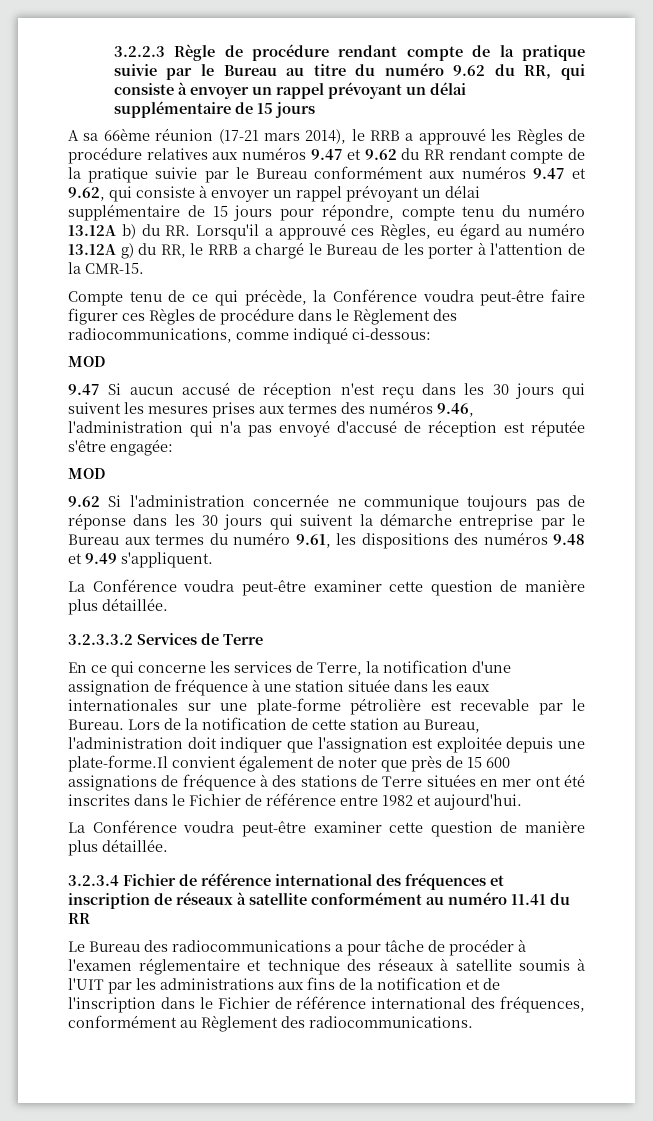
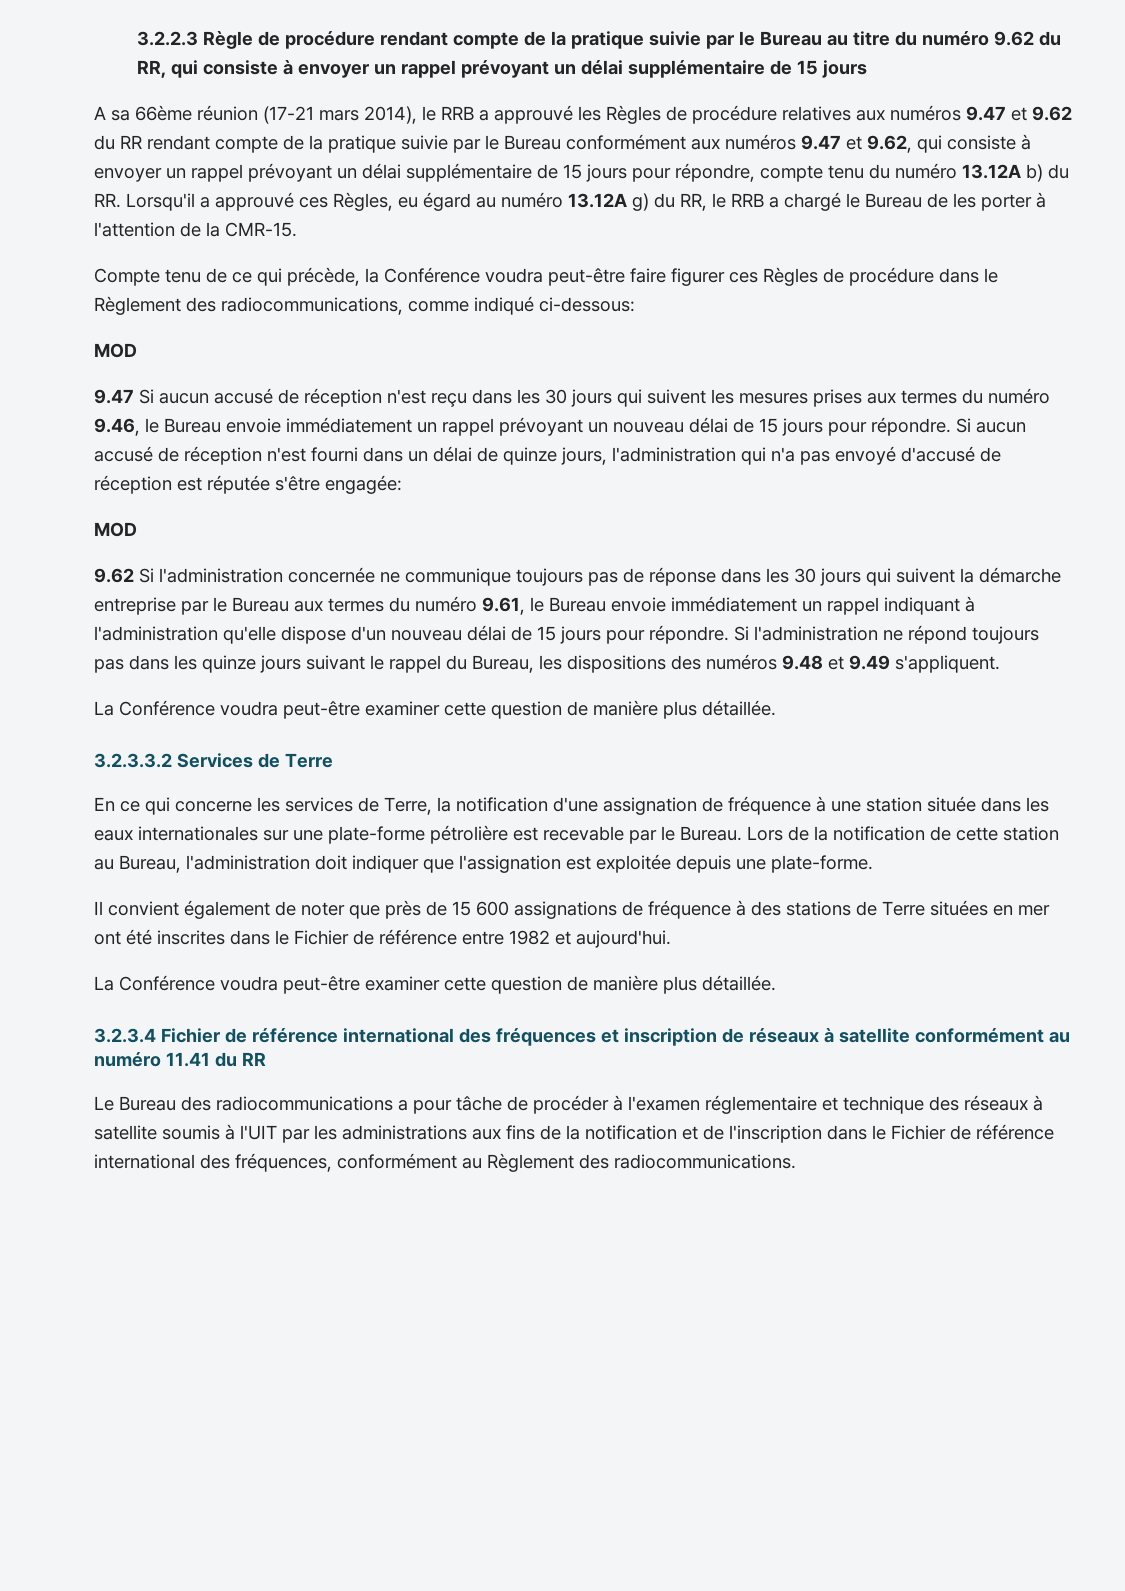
- 9.47 Si aucun accusé de réception n'est reçu dans les 30 jours qui suivent les mesures prises aux termes des numéros 9.46, l'administration qui n'a pas envoyé d'accusé de réception est réputée s'être engagée:
+ 9.47 Si aucun accusé de réception n'est reçu dans les 30 jours qui suivent les mesures prises aux termes du numéro 9.46, le Bureau envoie immédiatement un rappel prévoyant un nouveau délai de 15 jours pour répondre. Si aucun accusé de réception n'est fourni dans un délai de quinze jours, l'administration qui n'a pas envoyé d'accusé de réception est réputée s'être engagée:
- 9.62 Si l'administration concernée ne communique toujours pas de réponse dans les 30 jours qui suivent la démarche entreprise par le Bureau aux termes du numéro 9.61, les dispositions des numéros 9.48 et 9.49 s'appliquent.
+ 9.62 Si l'administration concernée ne communique toujours pas de réponse dans les 30 jours qui suivent la démarche entreprise par le Bureau aux termes du numéro 9.61, le Bureau envoie immédiatement un rappel indiquant à l'administration qu'elle dispose d'un nouveau délai de 15 jours pour répondre. Si l'administration ne répond toujours pas dans les quinze jours suivant le rappel du Bureau, les dispositions des numéros 9.48 et 9.49 s'appliquent.
- Lors de la notification de cette station au Bureau, l'administration doit indiquer que l'assignation est exploitée depuis une plate-forme.Il convient également de noter que près de 15 600 assignations de fréquence à des stations de Terre situées en mer ont été inscrites dans le Fichier de référence entre 1982 et aujourd'hui.
+ Lors de la notification de cette station au Bureau, l'administration doit indiquer que l'assignation est exploitée depuis une plate-forme.
+ Il convient également de noter que près de 15 600 assignations de fréquence à des stations de Terre situées en mer ont été inscrites dans le Fichier de référence entre 1982 et aujourd'hui.

